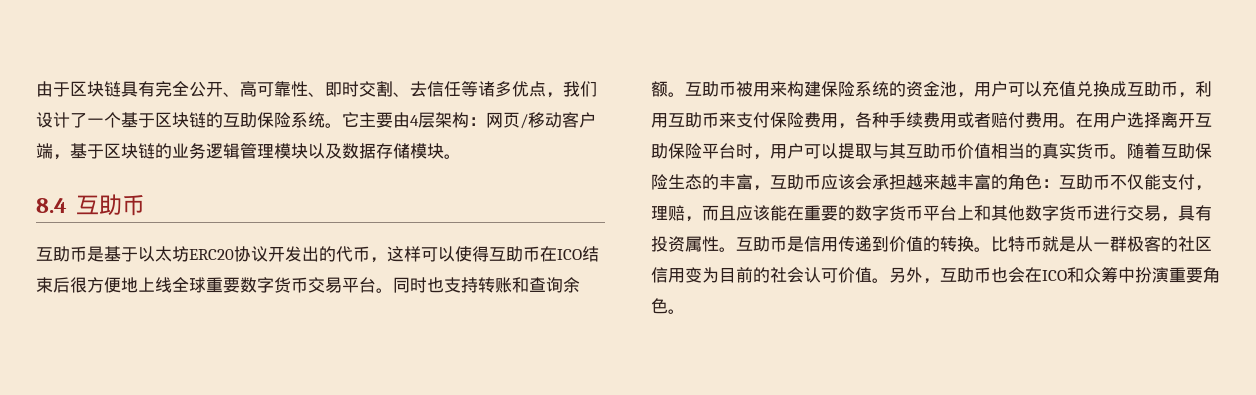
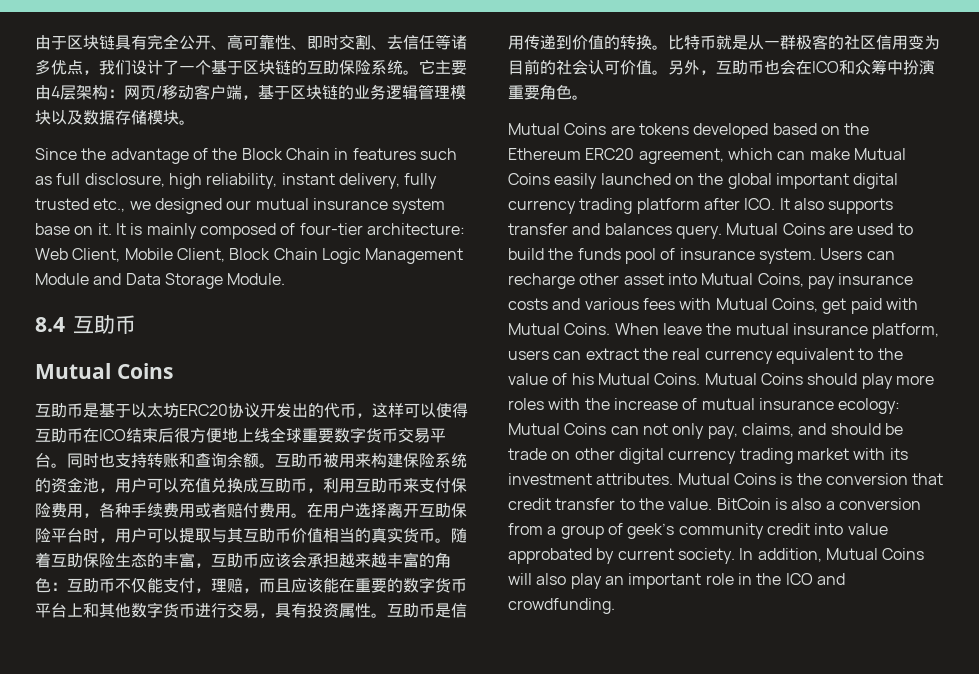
+ Since the advantage of the Block Chain in features such as full disclosure, high reliability, instant delivery, fully trusted etc., we designed our mutual insurance system base on it. It is mainly composed of four-tier architecture: Web Client, Mobile Client, Block Chain Logic Management Module and Data Storage Module.
  8.4互助币
+ Mutual Coins
+ Mutual Coins are tokens developed based on the Ethereum ERC20 agreement, which can make Mutual Coins easily launched on the global important digital currency trading platform after ICO. It also supports transfer and balances query. Mutual Coins are used to build the funds pool of insurance system. Users can recharge other asset into Mutual Coins, pay insurance costs and various fees with Mutual Coins, get paid with Mutual Coins. When leave the mutual insurance platform, users can extract the real currency equivalent to the value of his Mutual Coins. Mutual Coins should play more roles with the increase of mutual insurance ecology: Mutual Coins can not only pay, claims, and should be trade on other digital currency trading market with its investment attributes. Mutual Coins is the conversion that credit transfer to the value. BitCoin is also a conversion from a group of geek’s community credit into value approbated by current society. In addition, Mutual Coins will also play an important role in the ICO and crowdfunding.

